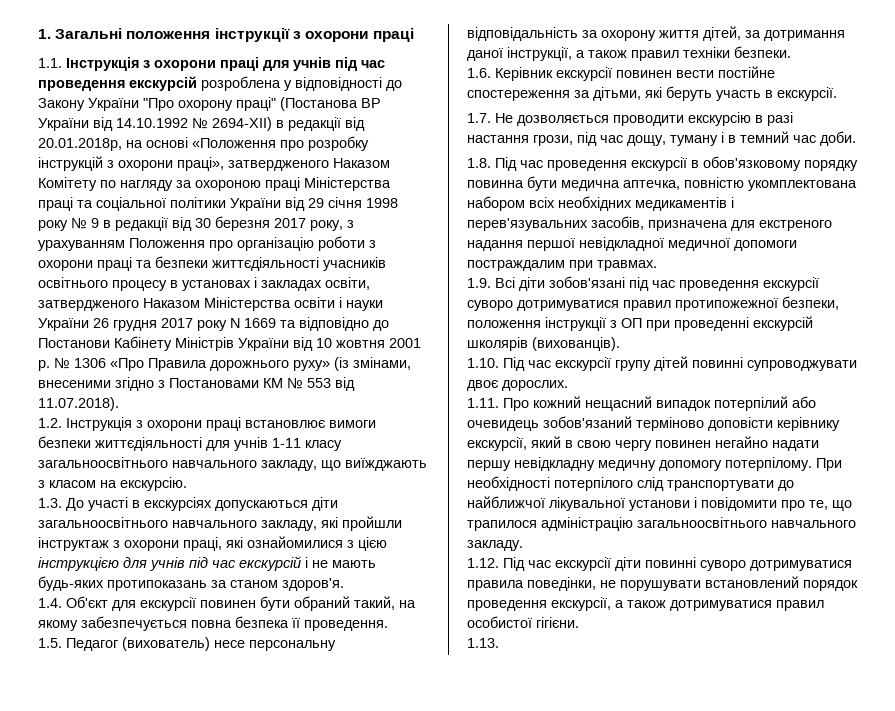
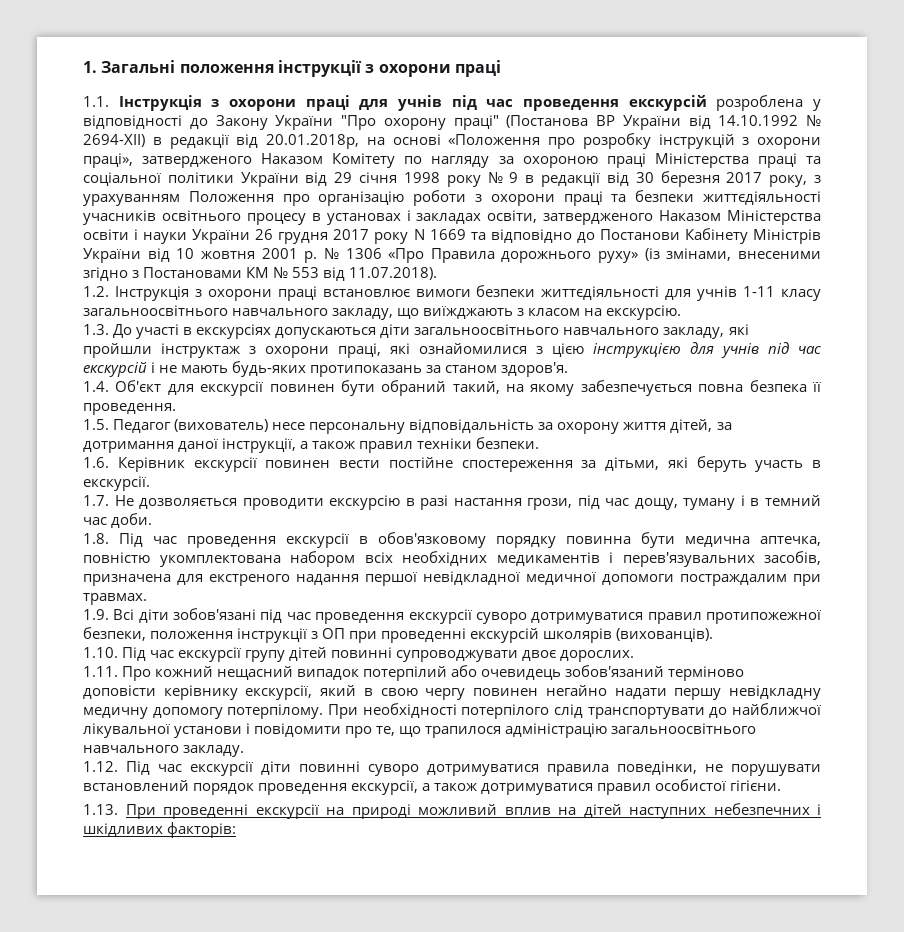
- 1.13.
+ 1.13. При проведенні екскурсії на природі можливий вплив на дітей наступних небезпечних і шкідливих факторів:

